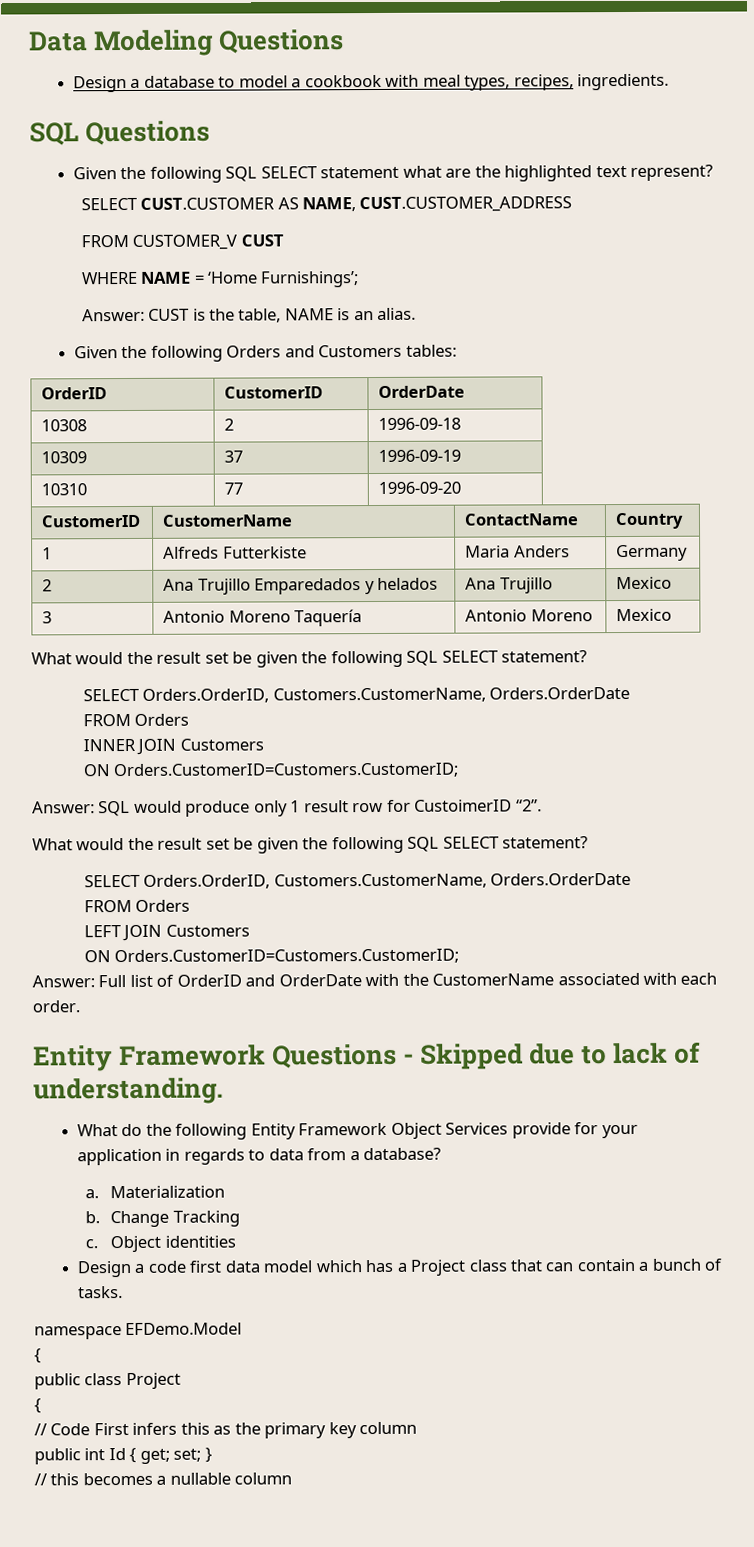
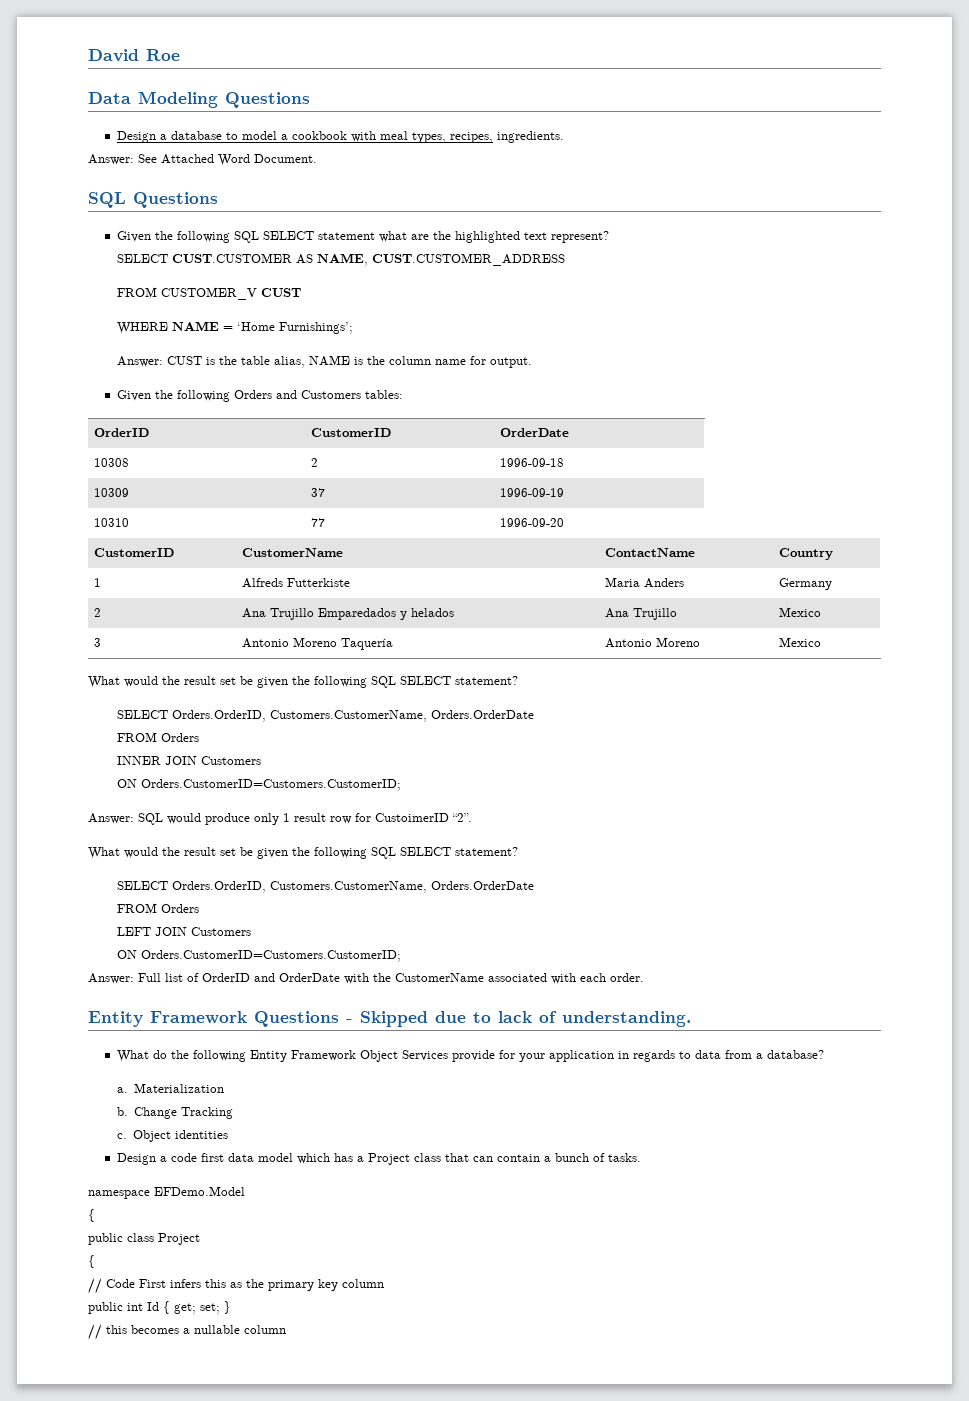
+ David Roe
+ Answer: See Attached Word Document.
- Answer: CUST is the table, NAME is an alias.
+ Answer: CUST is the table alias, NAME is the column name for output.

